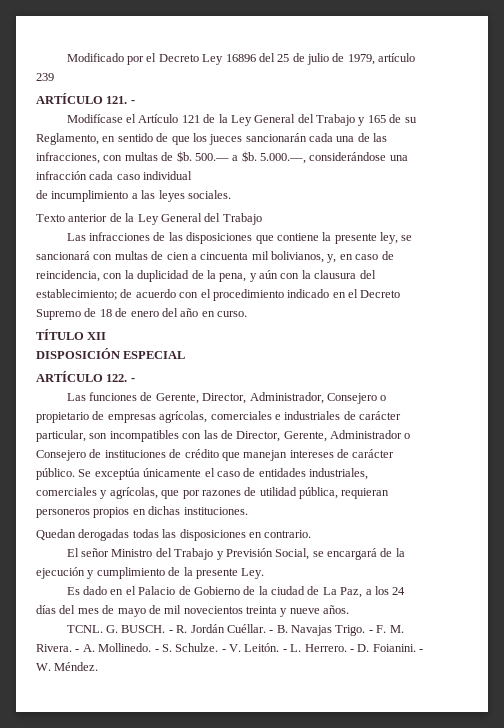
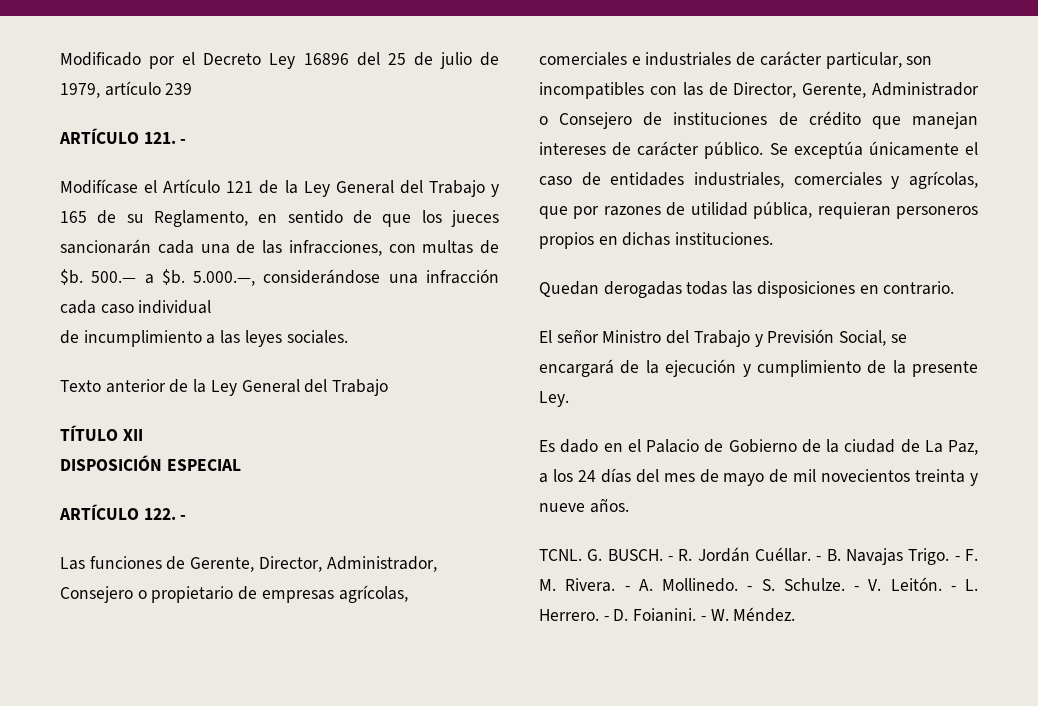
- Las infracciones de las disposiciones que contiene la presente ley, se sancionará con multas de cien a cincuenta mil bolivianos, y, en caso de reincidencia, con la duplicidad de la pena, y aún con la clausura del establecimiento; de acuerdo con el procedimiento indicado en el Decreto Supremo de 18 de enero del año en curso.

